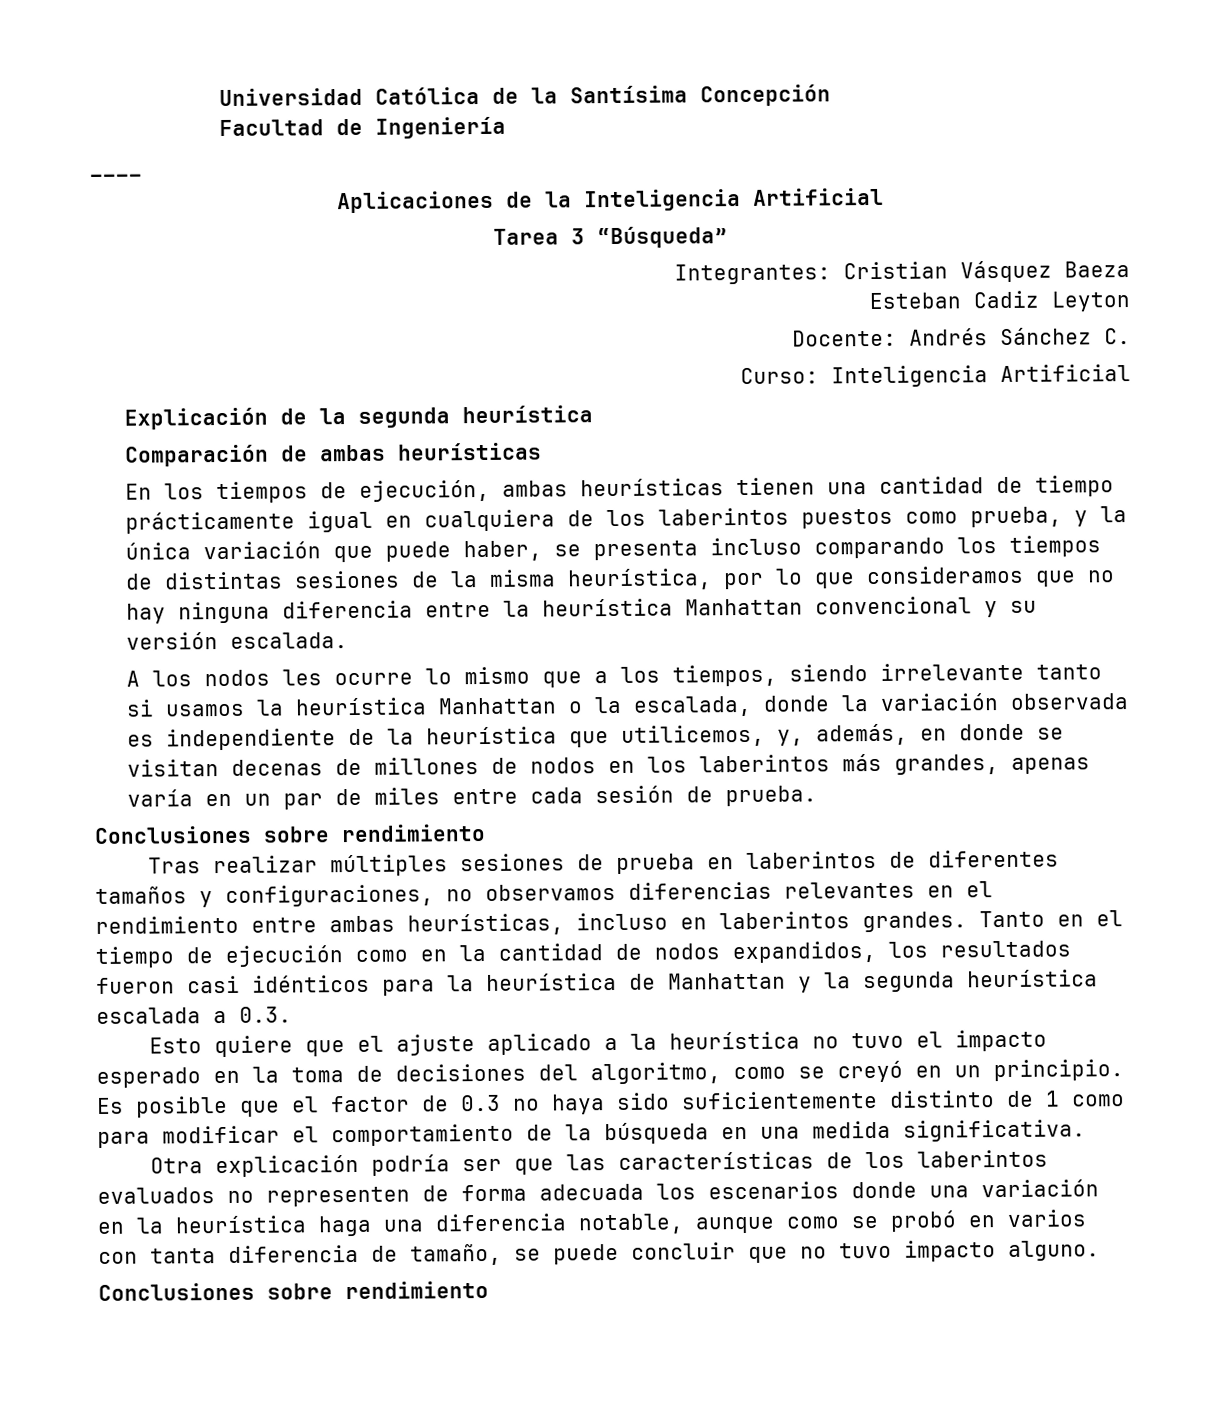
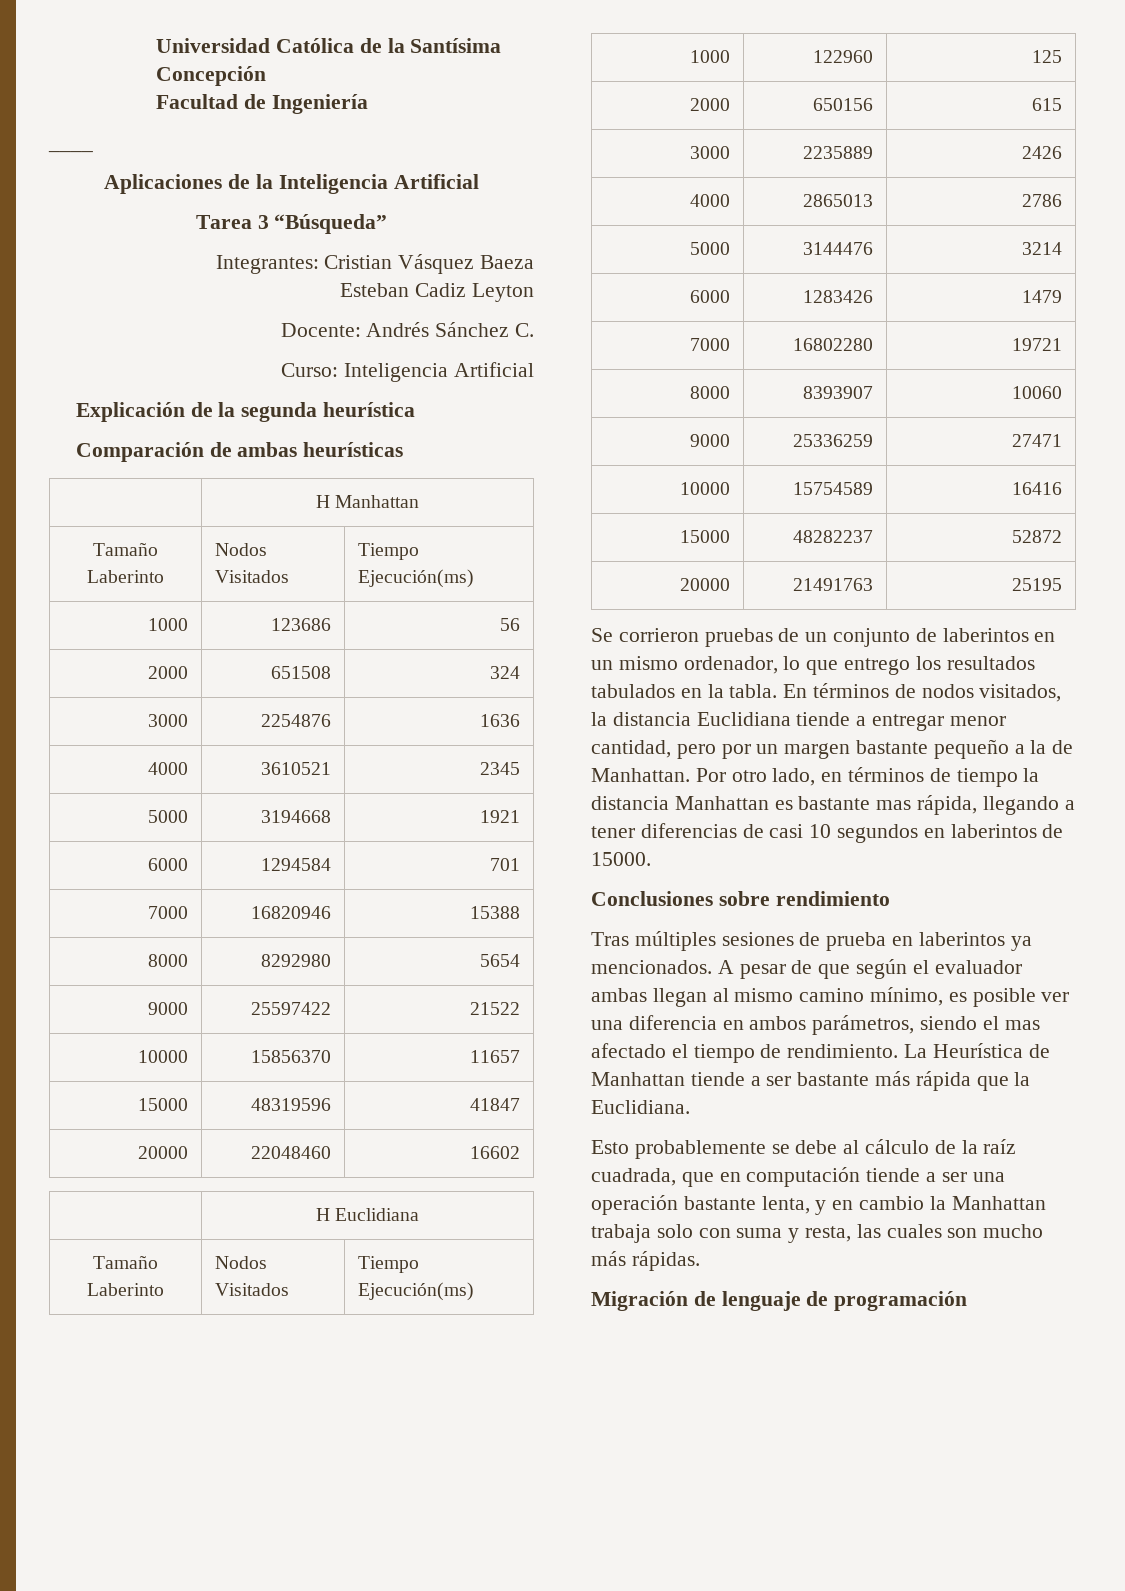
- En los tiempos de ejecución, ambas heurísticas tienen una cantidad de tiempo prácticamente igual en cualquiera de los laberintos puestos como prueba, y la única variación que puede haber, se presenta incluso comparando los tiempos de distintas sesiones de la misma heurística, por lo que consideramos que no hay ninguna diferencia entre la heurística Manhattan convencional y su versión escalada.
- A los nodos les ocurre lo mismo que a los tiempos, siendo irrelevante tanto si usamos la heurística Manhattan o la escalada, donde la variación observada es independiente de la heurística que utilicemos, y, además, en donde se visitan decenas de millones de nodos en los laberintos más grandes, apenas varía en un par de miles entre cada sesión de prueba.
+ | H Manhattan
+ Tamaño Laberinto | Nodos Visitados | Tiempo Ejecución(ms)
+ 1000 | 123686 | 56
+ 2000 | 651508 | 324
+ 3000 | 2254876 | 1636
+ 4000 | 3610521 | 2345
+ 5000 | 3194668 | 1921
+ 6000 | 1294584 | 701
+ 7000 | 16820946 | 15388
+ 8000 | 8292980 | 5654
+ 9000 | 25597422 | 21522
+ 10000 | 15856370 | 11657
+ 15000 | 48319596 | 41847
+ 20000 | 22048460 | 16602
+ | H Euclidiana
+ Tamaño Laberinto | Nodos Visitados | Tiempo Ejecución(ms)
+ 1000 | 122960 | 125
+ 2000 | 650156 | 615
+ 3000 | 2235889 | 2426
+ 4000 | 2865013 | 2786
+ 5000 | 3144476 | 3214
+ 6000 | 1283426 | 1479
+ 7000 | 16802280 | 19721
+ 8000 | 8393907 | 10060
+ 9000 | 25336259 | 27471
+ 10000 | 15754589 | 16416
+ 15000 | 48282237 | 52872
+ 20000 | 21491763 | 25195
+ Se corrieron pruebas de un conjunto de laberintos en un mismo ordenador, lo que entrego los resultados tabulados en la tabla. En términos de nodos visitados, la distancia Euclidiana tiende a entregar menor cantidad, pero por un margen bastante pequeño a la de Manhattan. Por otro lado, en términos de tiempo la distancia Manhattan es bastante mas rápida, llegando a tener diferencias de casi 10 segundos en laberintos de 15000.
- Tras realizar múltiples sesiones de prueba en laberintos de diferentes tamaños y configuraciones, no observamos diferencias relevantes en el rendimiento entre ambas heurísticas, incluso en laberintos grandes. Tanto en el tiempo de ejecución como en la cantidad de nodos expandidos, los resultados fueron casi idénticos para la heurística de Manhattan y la segunda heurística escalada a 0.3.
- Esto quiere que el ajuste aplicado a la heurística no tuvo el impacto esperado en la toma de decisiones del algoritmo, como se creyó en un principio. Es posible que el factor de 0.3 no haya sido suficientemente distinto de 1 como para modificar el comportamiento de la búsqueda en una medida significativa.
- Otra explicación podría ser que las características de los laberintos evaluados no representen de forma adecuada los escenarios donde una variación en la heurística haga una diferencia notable, aunque como se probó en varios con tanta diferencia de tamaño, se puede concluir que no tuvo impacto alguno.
- Conclusiones sobre rendimiento
+ Tras múltiples sesiones de prueba en laberintos ya mencionados. A pesar de que según el evaluador ambas llegan al mismo camino mínimo, es posible ver una diferencia en ambos parámetros, siendo el mas afectado el tiempo de rendimiento. La Heurística de Manhattan tiende a ser bastante más rápida que la Euclidiana.
+ Esto probablemente se debe al cálculo de la raíz cuadrada, que en computación tiende a ser una operación bastante lenta, y en cambio la Manhattan trabaja solo con suma y resta, las cuales son mucho más rápidas.
+ Migración de lenguaje de programación

